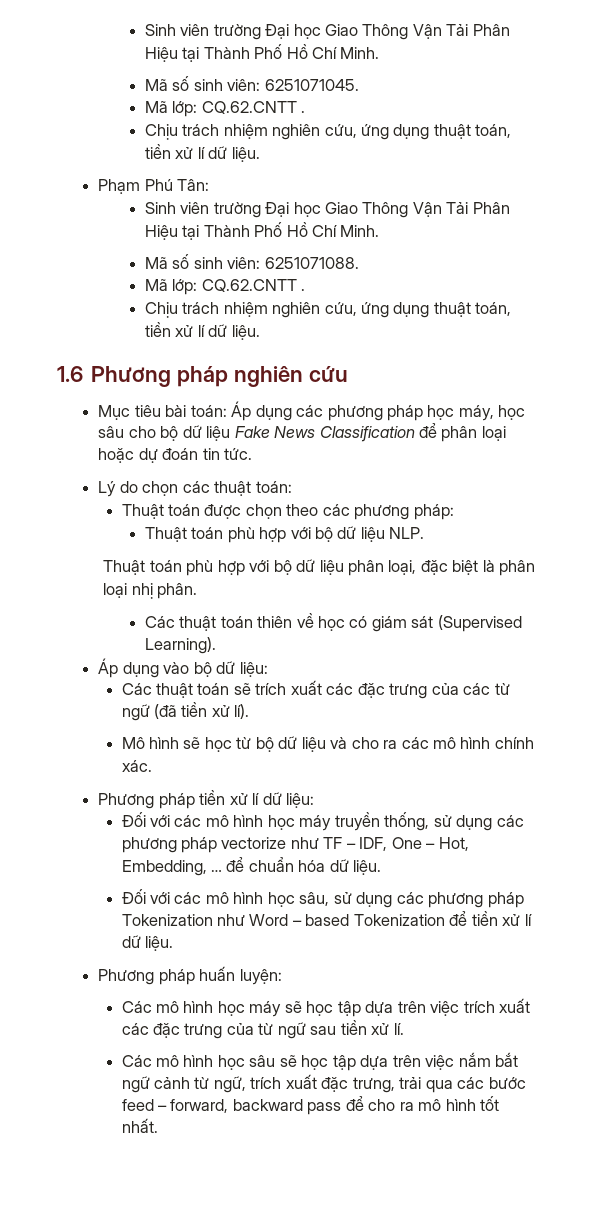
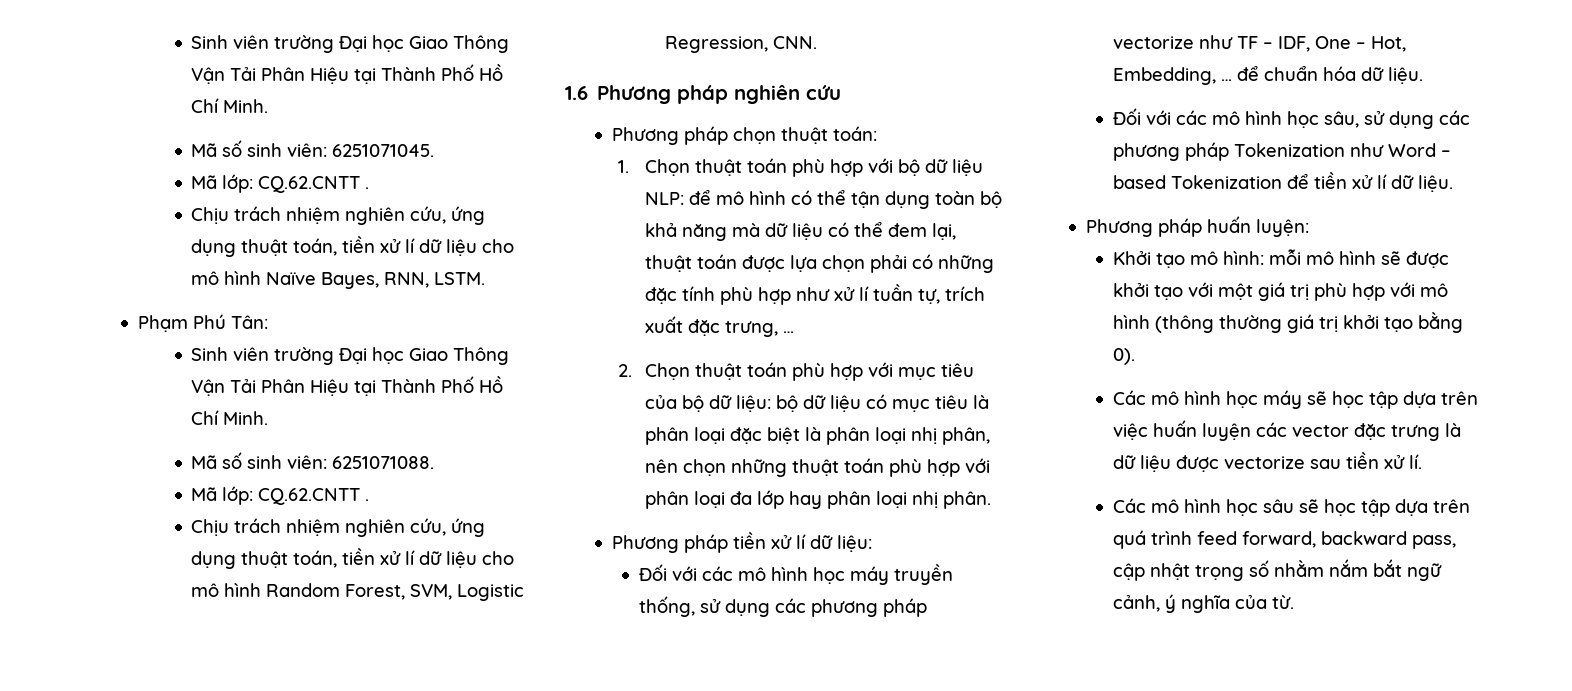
  Mã số sinh viên: 6251071045.
  Mã lớp: CQ.62.CNTT .
- Chịu trách nhiệm nghiên cứu, ứng dụng thuật toán, tiền xử lí dữ liệu.
+ Chịu trách nhiệm nghiên cứu, ứng dụng thuật toán, tiền xử lí dữ liệu cho mô hình Naïve Bayes, RNN, LSTM.
  Mã số sinh viên: 6251071088.
  Mã lớp: CQ.62.CNTT .
- Chịu trách nhiệm nghiên cứu, ứng dụng thuật toán, tiền xử lí dữ liệu.
+ Chịu trách nhiệm nghiên cứu, ứng dụng thuật toán, tiền xử lí dữ liệu cho mô hình Random Forest, SVM, Logistic Regression, CNN.
- Mục tiêu bài toán: Áp dụng các phương pháp học máy, học sâu cho bộ dữ liệu Fake News Classification để phân loại hoặc dự đoán tin tức.
- Lý do chọn các thuật toán:
- Thuật toán được chọn theo các phương pháp:
- Thuật toán phù hợp với bộ dữ liệu NLP.
- Thuật toán phù hợp với bộ dữ liệu phân loại, đặc biệt là phân loại nhị phân.
- Các thuật toán thiên về học có giám sát (Supervised Learning).
- Áp dụng vào bộ dữ liệu:
- Các thuật toán sẽ trích xuất các đặc trưng của các từ ngữ (đã tiền xử lí).
- Mô hình sẽ học từ bộ dữ liệu và cho ra các mô hình chính xác.
+ Phương pháp chọn thuật toán:
+ 1. Chọn thuật toán phù hợp với bộ dữ liệu NLP: để mô hình có thể tận dụng toàn bộ khả năng mà dữ liệu có thể đem lại, thuật toán được lựa chọn phải có những đặc tính phù hợp như xử lí tuần tự, trích xuất đặc trưng, …
+ 2. Chọn thuật toán phù hợp với mục tiêu của bộ dữ liệu: bộ dữ liệu có mục tiêu là phân loại đặc biệt là phân loại nhị phân, nên chọn những thuật toán phù hợp với phân loại đa lớp hay phân loại nhị phân.
+ Khởi tạo mô hình: mỗi mô hình sẽ được khởi tạo với một giá trị phù hợp với mô hình (thông thường giá trị khởi tạo bằng 0).
- Các mô hình học máy sẽ học tập dựa trên việc trích xuất các đặc trưng của từ ngữ sau tiền xử lí.
+ Các mô hình học máy sẽ học tập dựa trên việc huấn luyện các vector đặc trưng là dữ liệu được vectorize sau tiền xử lí.
- Các mô hình học sâu sẽ học tập dựa trên việc nắm bắt ngữ cảnh từ ngữ, trích xuất đặc trưng, trải qua các bước feed – forward, backward pass để cho ra mô hình tốt nhất.
+ Các mô hình học sâu sẽ học tập dựa trên quá trình feed forward, backward pass, cập nhật trọng số nhằm nắm bắt ngữ cảnh, ý nghĩa của từ.

